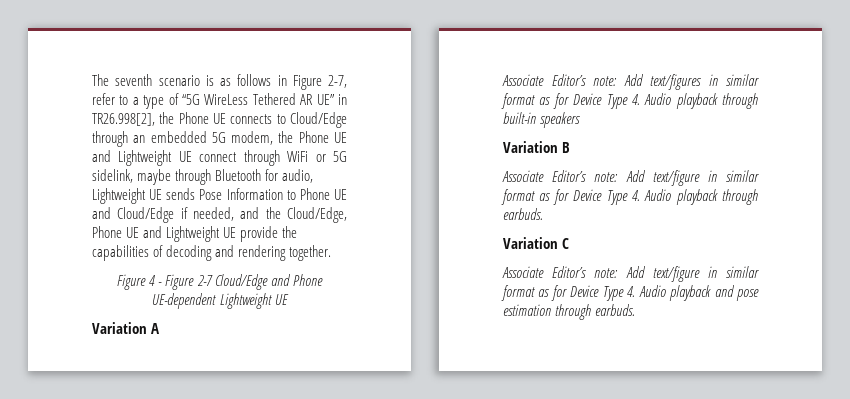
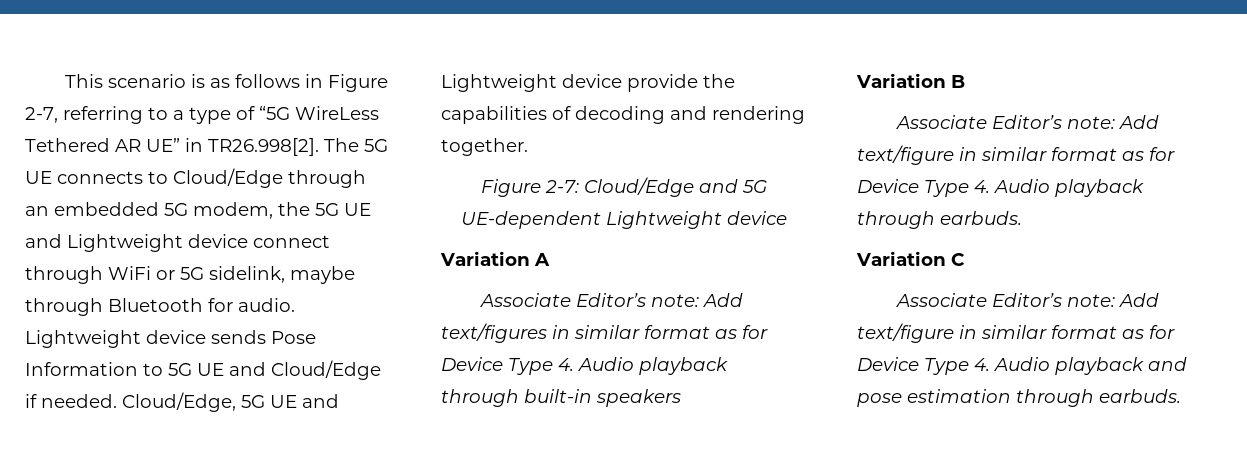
- The seventh scenario is as follows in Figure 2-7, refer to a type of “5G WireLess Tethered AR UE” in TR26.998[2], the Phone UE connects to Cloud/Edge through an embedded 5G modem, the Phone UE and Lightweight UE connect through WiFi or 5G sidelink, maybe through Bluetooth for audio, Lightweight UE sends Pose Information to Phone UE and Cloud/Edge if needed, and the Cloud/Edge, Phone UE and Lightweight UE provide the capabilities of decoding and rendering together.
+ This scenario is as follows in Figure 2-7, referring to a type of “5G WireLess Tethered AR UE” in TR26.998[2]. The 5G UE connects to Cloud/Edge through an embedded 5G modem, the 5G UE and Lightweight device connect through WiFi or 5G sidelink, maybe through Bluetooth for audio. Lightweight device sends Pose Information to 5G UE and Cloud/Edge if needed. Cloud/Edge, 5G UE and Lightweight device provide the capabilities of decoding and rendering together.
- Figure 4 - Figure 2-7 Cloud/Edge and Phone UE-dependent Lightweight UE
+ Figure 2-7: Cloud/Edge and 5G UE-dependent Lightweight device

